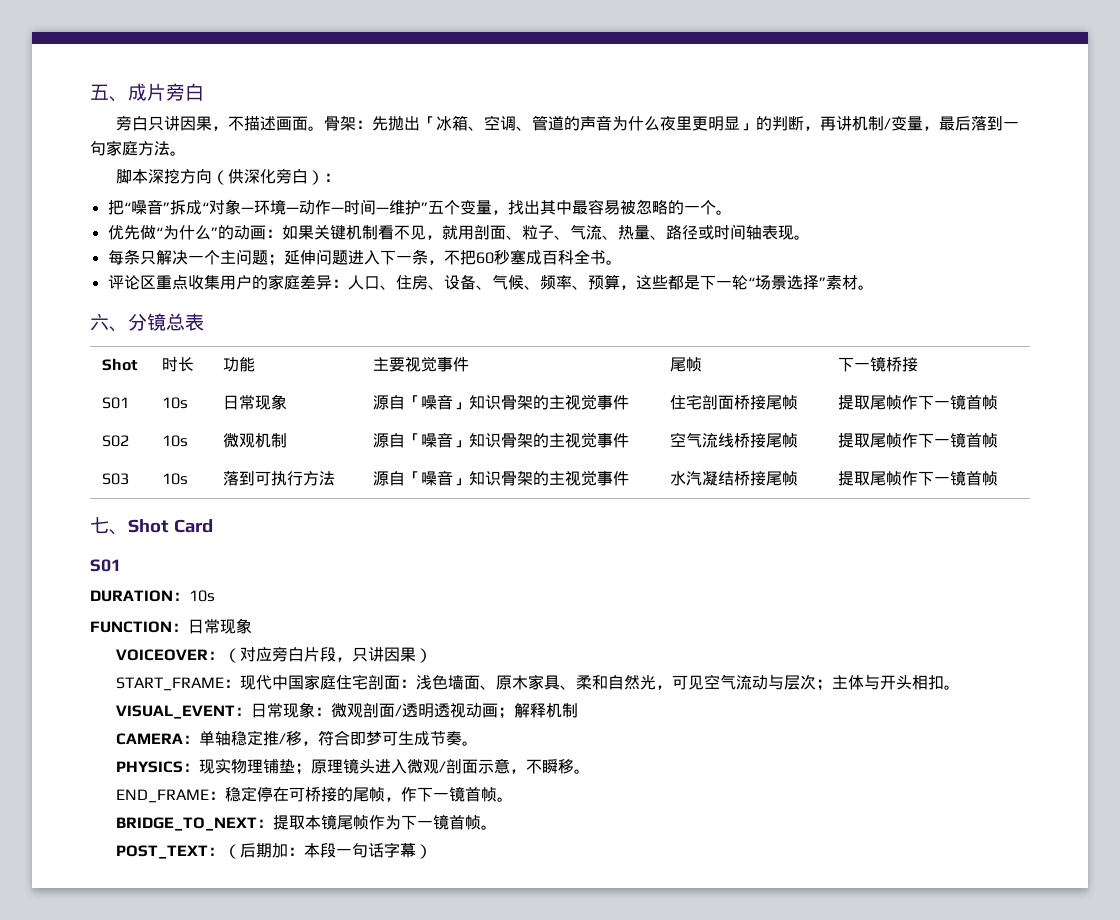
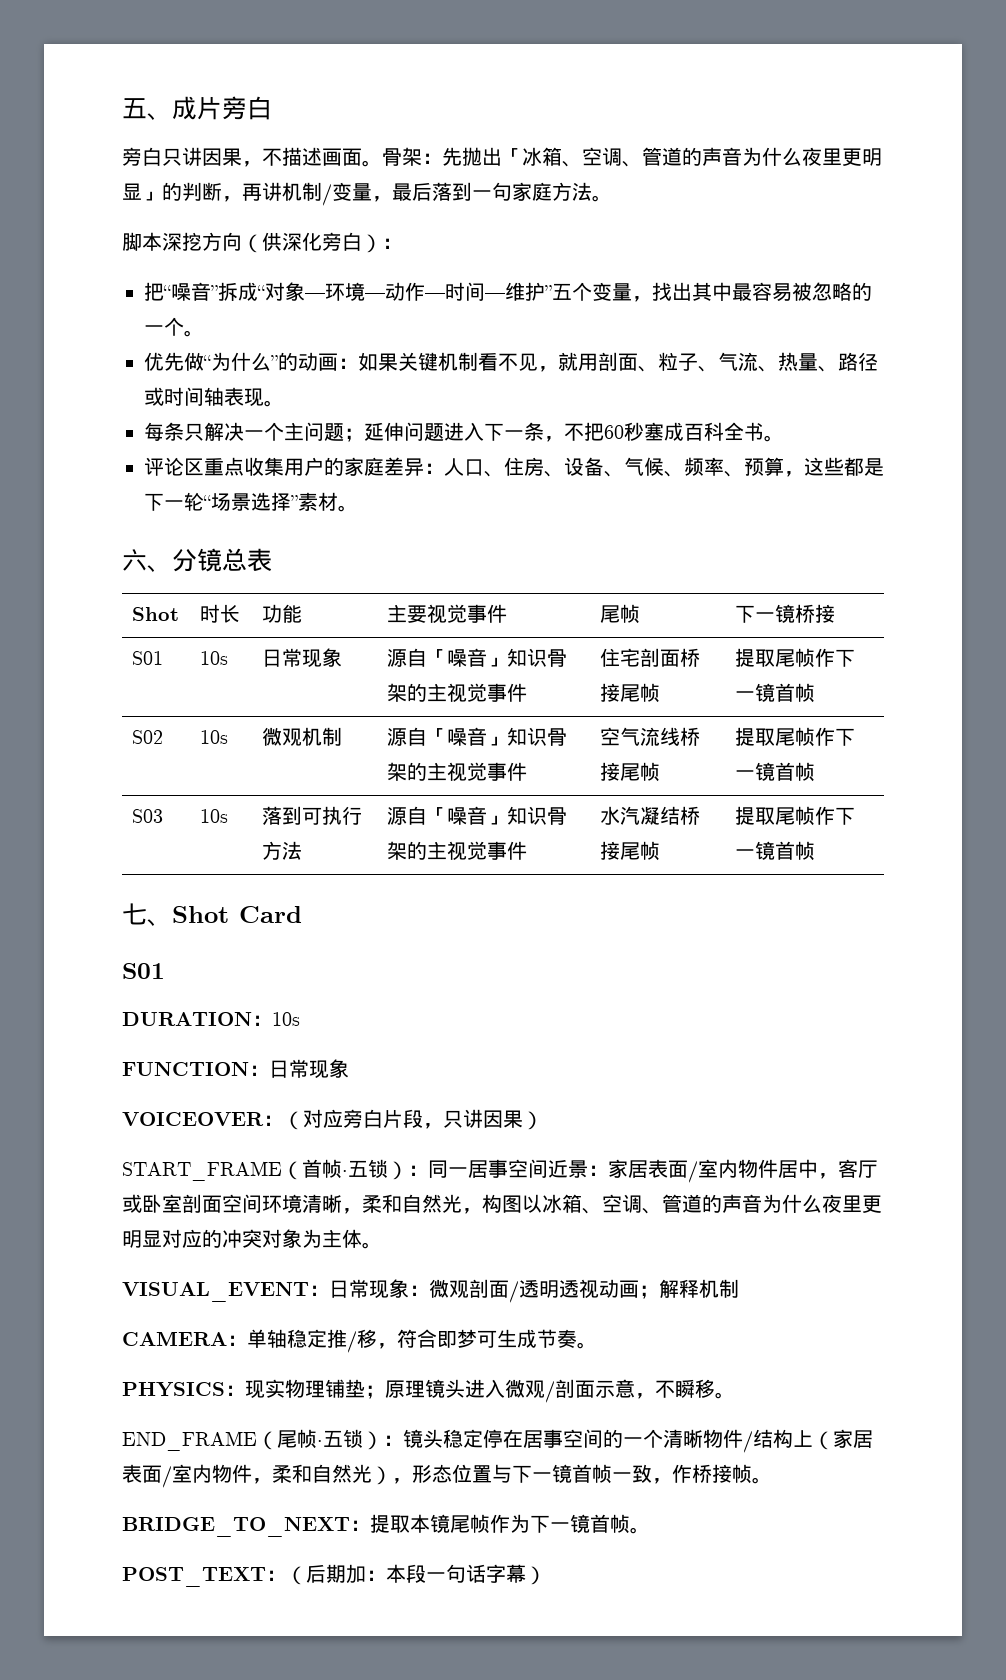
- START_FRAME：现代中国家庭住宅剖面：浅色墙面、原木家具、柔和自然光，可见空气流动与层次；主体与开头相扣。
+ START_FRAME（首帧·五锁）：同一居事空间近景：家居表面/室内物件居中，客厅或卧室剖面空间环境清晰，柔和自然光，构图以冰箱、空调、管道的声音为什么夜里更明显对应的冲突对象为主体。
- END_FRAME：稳定停在可桥接的尾帧，作下一镜首帧。
+ END_FRAME（尾帧·五锁）：镜头稳定停在居事空间的一个清晰物件/结构上（家居表面/室内物件，柔和自然光），形态位置与下一镜首帧一致，作桥接帧。

